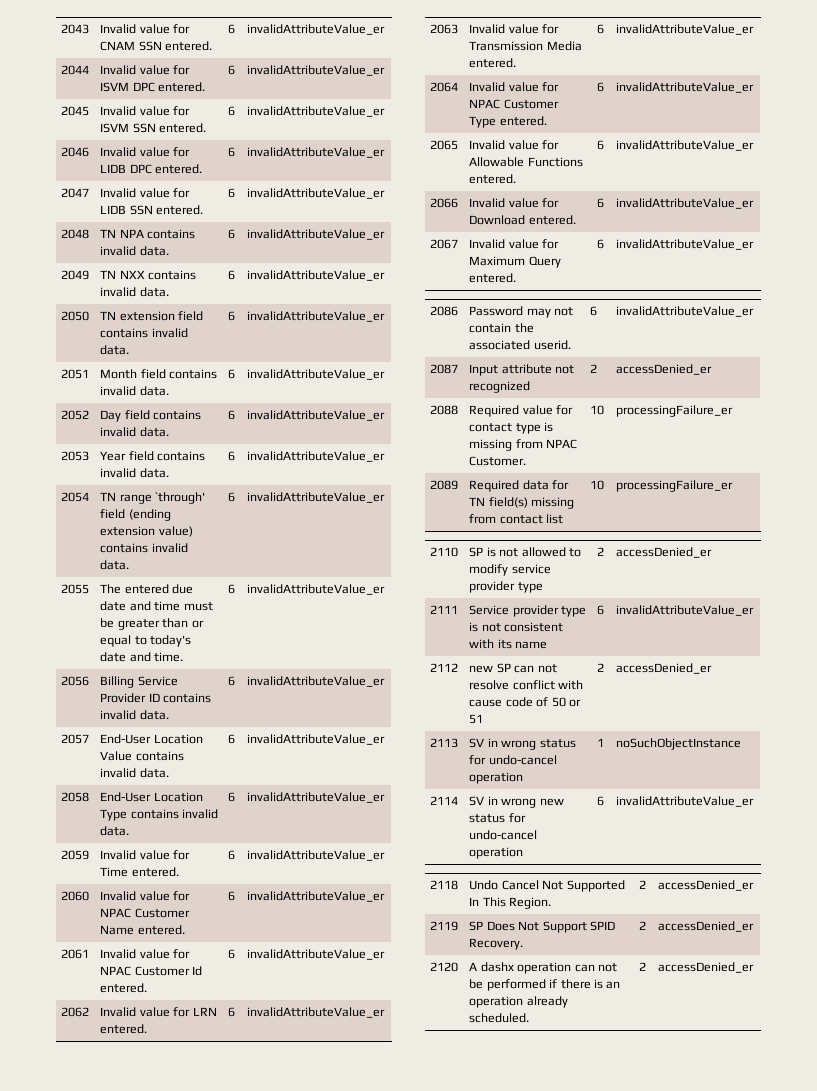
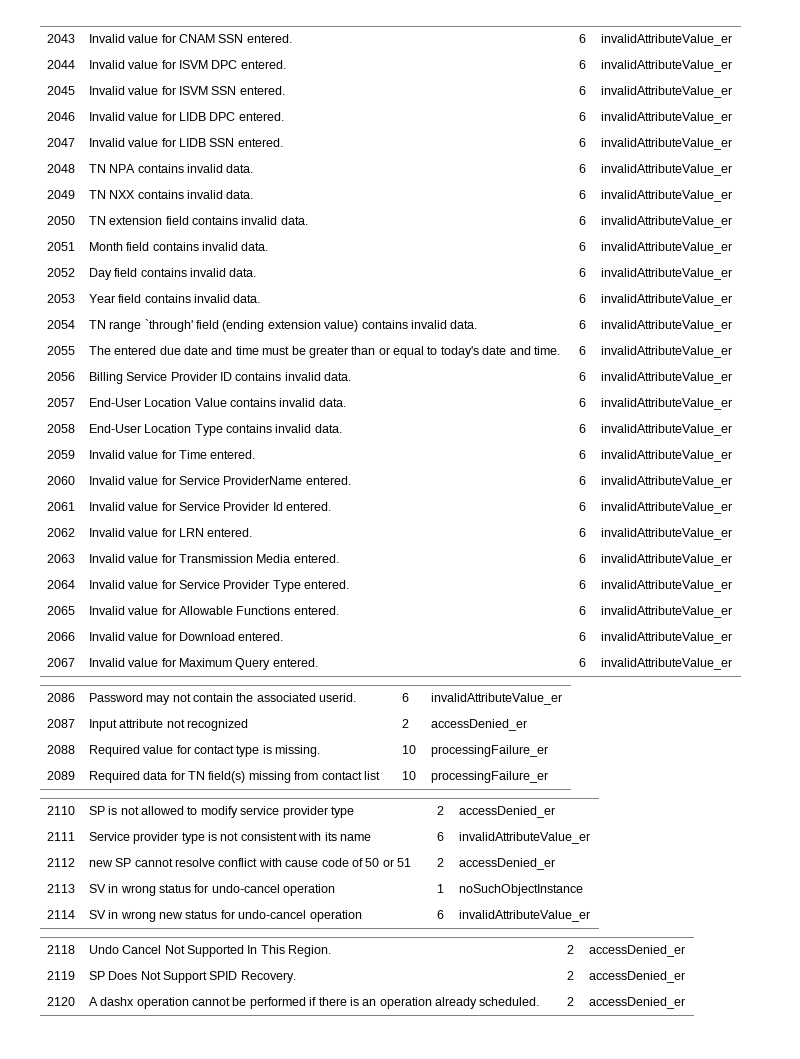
- 2060 | Invalid value for NPAC Customer Name entered. | 6 | invalidAttributeValue_er
+ 2060 | Invalid value for Service ProviderName entered. | 6 | invalidAttributeValue_er
- 2061 | Invalid value for NPAC Customer Id entered. | 6 | invalidAttributeValue_er
+ 2061 | Invalid value for Service Provider Id entered. | 6 | invalidAttributeValue_er
- 2064 | Invalid value for NPAC Customer Type entered. | 6 | invalidAttributeValue_er
+ 2064 | Invalid value for Service Provider Type entered. | 6 | invalidAttributeValue_er
- 2088 | Required value for contact type is missing from NPAC Customer. | 10 | processingFailure_er
+ 2088 | Required value for contact type is missing. | 10 | processingFailure_er
- 2112 | new SP can not resolve conflict with cause code of 50 or 51 | 2 | accessDenied_er
+ 2112 | new SP cannot resolve conflict with cause code of 50 or 51 | 2 | accessDenied_er
- 2120 | A dashx operation can not be performed if there is an operation already scheduled. | 2 | accessDenied_er
+ 2120 | A dashx operation cannot be performed if there is an operation already scheduled. | 2 | accessDenied_er

